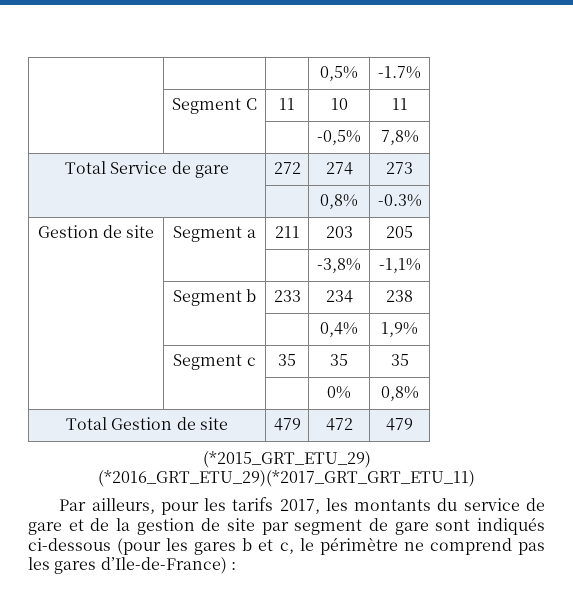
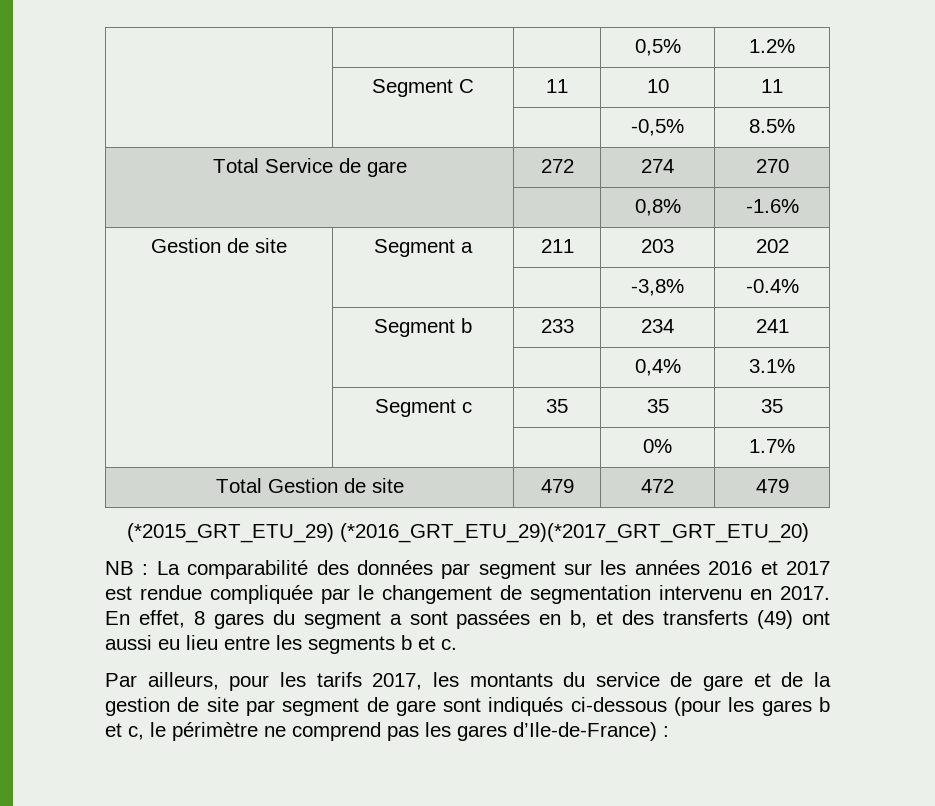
- | | | 0,5% | -1.7%
+ | | | 0,5% | 1.2%
- | | | -0,5% | 7,8%
+ | | | -0,5% | 8.5%
- Total Service de gare | 272 | 274 | 273
+ Total Service de gare | 272 | 274 | 270
- | | 0,8% | -0.3%
+ | | 0,8% | -1.6%
- Gestion de site | Segment a | 211 | 203 | 205
+ Gestion de site | Segment a | 211 | 203 | 202
- | | | -3,8% | -1,1%
+ | | | -3,8% | -0.4%
- | Segment b | 233 | 234 | 238
+ | Segment b | 233 | 234 | 241
- | | | 0,4% | 1,9%
+ | | | 0,4% | 3.1%
- | | | 0% | 0,8%
+ | | | 0% | 1.7%
- (*2015_GRT_ETU_29) (*2016_GRT_ETU_29)(*2017_GRT_GRT_ETU_11)
+ (*2015_GRT_ETU_29) (*2016_GRT_ETU_29)(*2017_GRT_GRT_ETU_20)
+ NB : La comparabilité des données par segment sur les années 2016 et 2017 est rendue compliquée par le changement de segmentation intervenu en 2017. En effet, 8 gares du segment a sont passées en b, et des transferts (49) ont aussi eu lieu entre les segments b et c.

